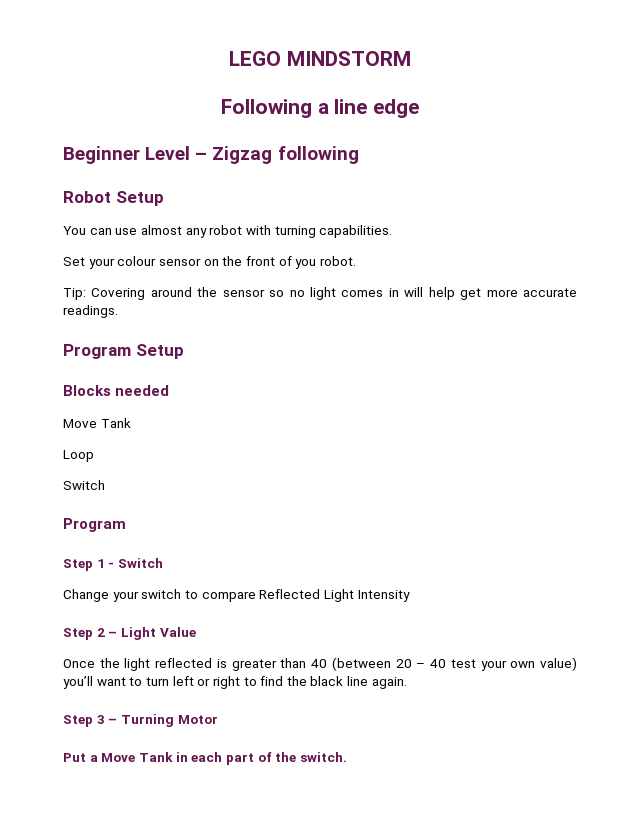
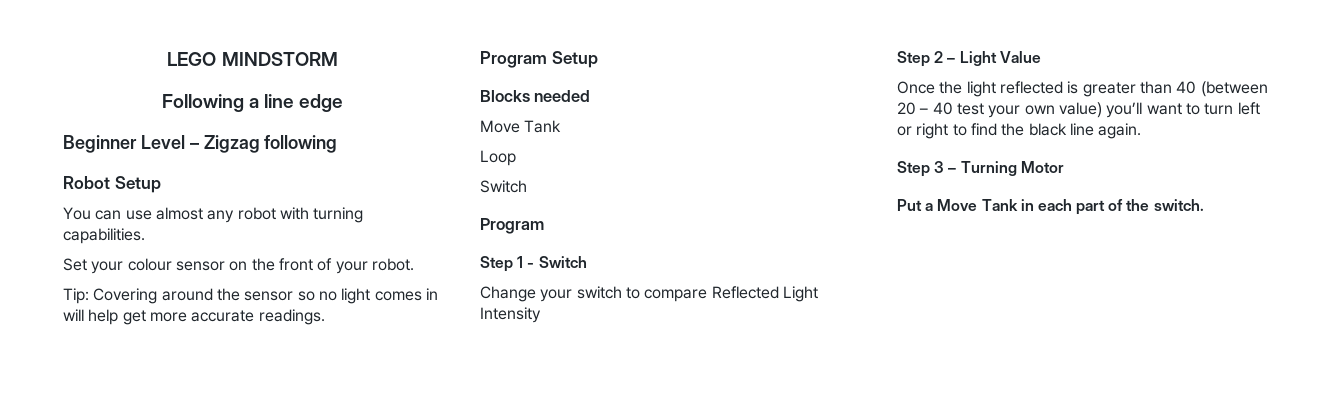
- Set your colour sensor on the front of you robot.
+ Set your colour sensor on the front of your robot.

